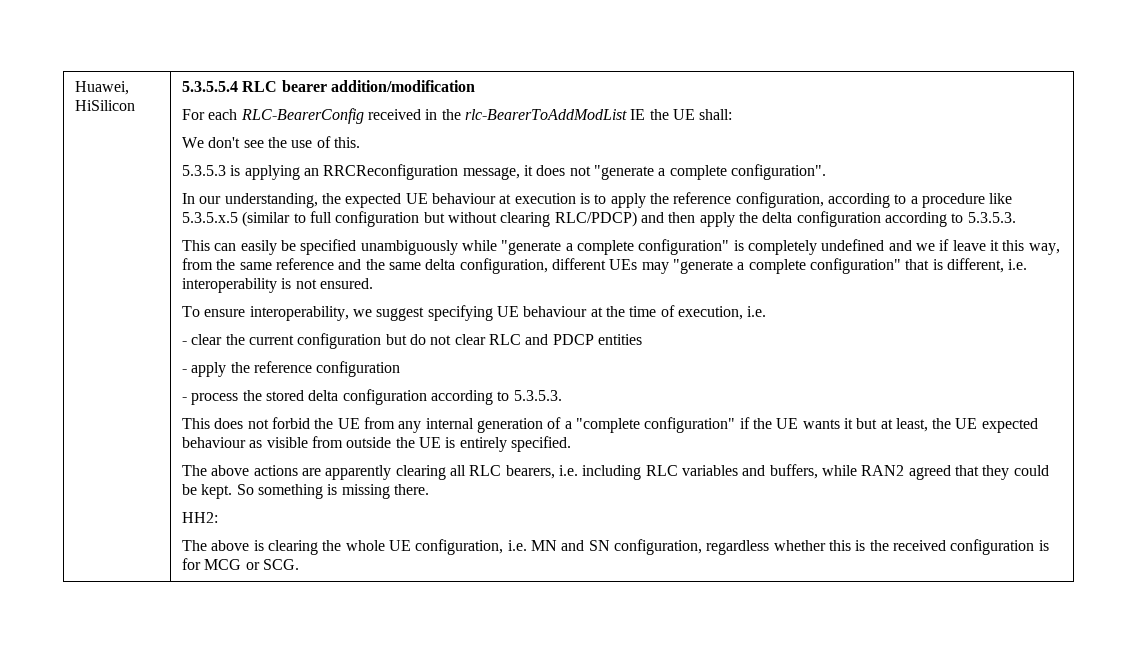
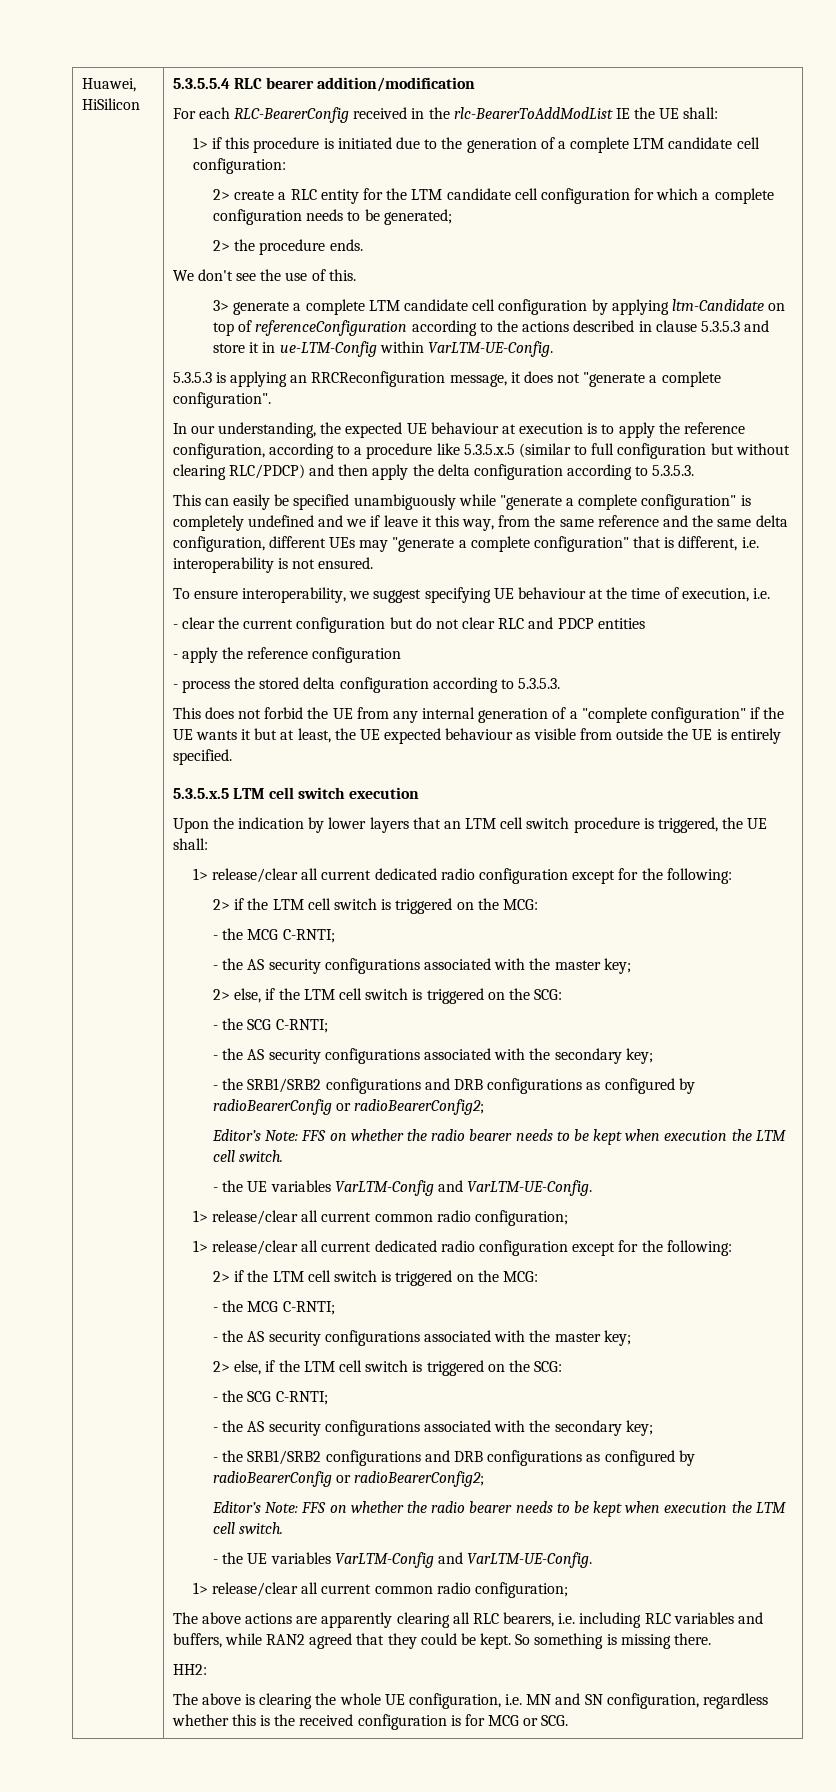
+ 1> if this procedure is initiated due to the generation of a complete LTM candidate cell configuration:
+ 2> create a RLC entity for the LTM candidate cell configuration for which a complete configuration needs to be generated;
+ 2> the procedure ends.
+ 3> generate a complete LTM candidate cell configuration by applying ltm-Candidate on top of referenceConfiguration according to the actions described in clause 5.3.5.3 and store it in ue-LTM-Config within VarLTM-UE-Config.
+ 5.3.5.x.5 LTM cell switch execution
+ Upon the indication by lower layers that an LTM cell switch procedure is triggered, the UE shall:
+ 1> release/clear all current dedicated radio configuration except for the following:
+ 2> if the LTM cell switch is triggered on the MCG:
+ - the MCG C-RNTI;
+ - the AS security configurations associated with the master key;
+ 2> else, if the LTM cell switch is triggered on the SCG:
+ - the SCG C-RNTI;
+ - the AS security configurations associated with the secondary key;
+ - the SRB1/SRB2 configurations and DRB configurations as configured by radioBearerConfig or radioBearerConfig2;
+ Editor’s Note: FFS on whether the radio bearer needs to be kept when execution the LTM cell switch.
+ - the UE variables VarLTM-Config and VarLTM-UE-Config.
+ 1> release/clear all current common radio configuration;
+ 1> release/clear all current dedicated radio configuration except for the following:
+ 2> if the LTM cell switch is triggered on the MCG:
+ - the MCG C-RNTI;
+ - the AS security configurations associated with the master key;
+ 2> else, if the LTM cell switch is triggered on the SCG:
+ - the SCG C-RNTI;
+ - the AS security configurations associated with the secondary key;
+ - the SRB1/SRB2 configurations and DRB configurations as configured by radioBearerConfig or radioBearerConfig2;
+ Editor’s Note: FFS on whether the radio bearer needs to be kept when execution the LTM cell switch.
+ - the UE variables VarLTM-Config and VarLTM-UE-Config.
+ 1> release/clear all current common radio configuration;

